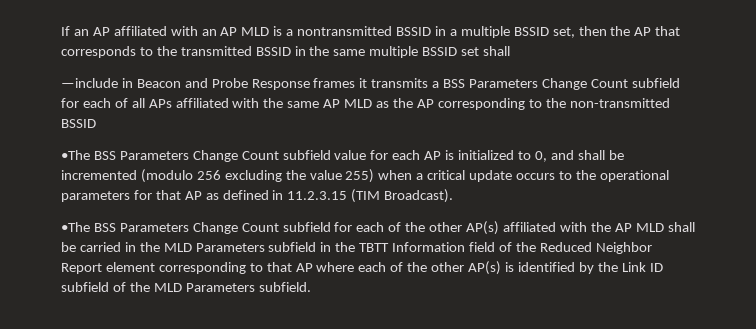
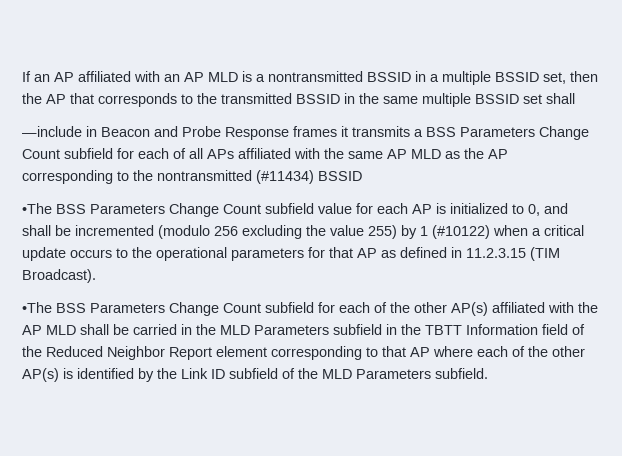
- —include in Beacon and Probe Response frames it transmits a BSS Parameters Change Count subfield for each of all APs affiliated with the same AP MLD as the AP corresponding to the non-transmitted BSSID
+ —include in Beacon and Probe Response frames it transmits a BSS Parameters Change Count subfield for each of all APs affiliated with the same AP MLD as the AP corresponding to the nontransmitted (#11434) BSSID
- •The BSS Parameters Change Count subfield value for each AP is initialized to 0, and shall be incremented (modulo 256 excluding the value 255) when a critical update occurs to the operational parameters for that AP as defined in 11.2.3.15 (TIM Broadcast).
+ •The BSS Parameters Change Count subfield value for each AP is initialized to 0, and shall be incremented (modulo 256 excluding the value 255) by 1 (#10122) when a critical update occurs to the operational parameters for that AP as defined in 11.2.3.15 (TIM Broadcast).

